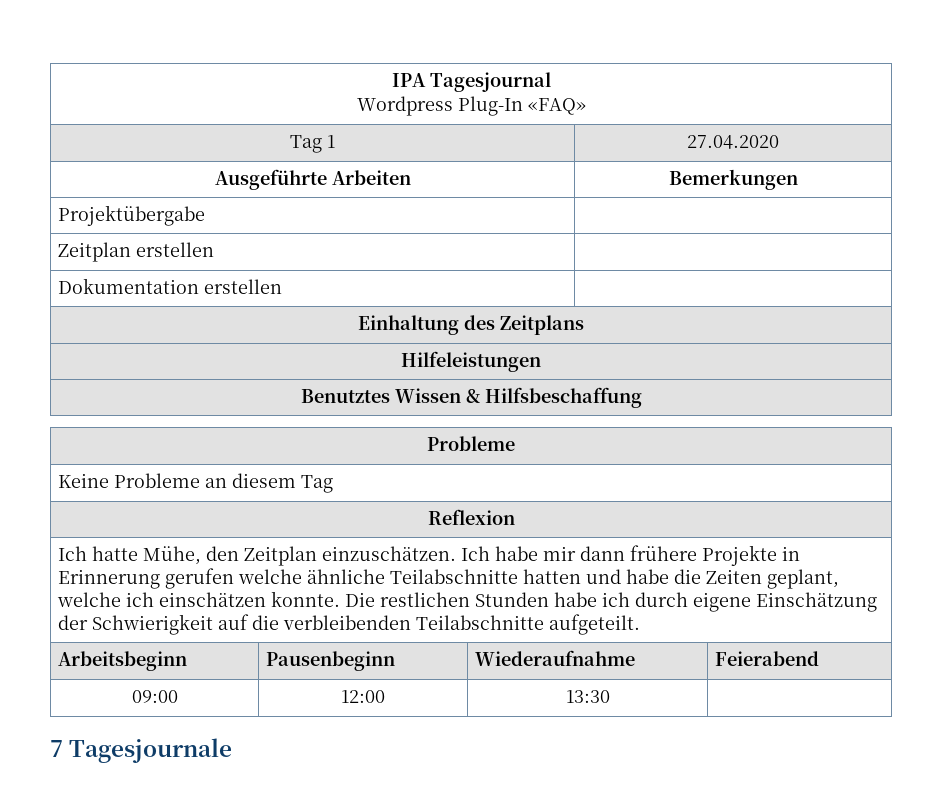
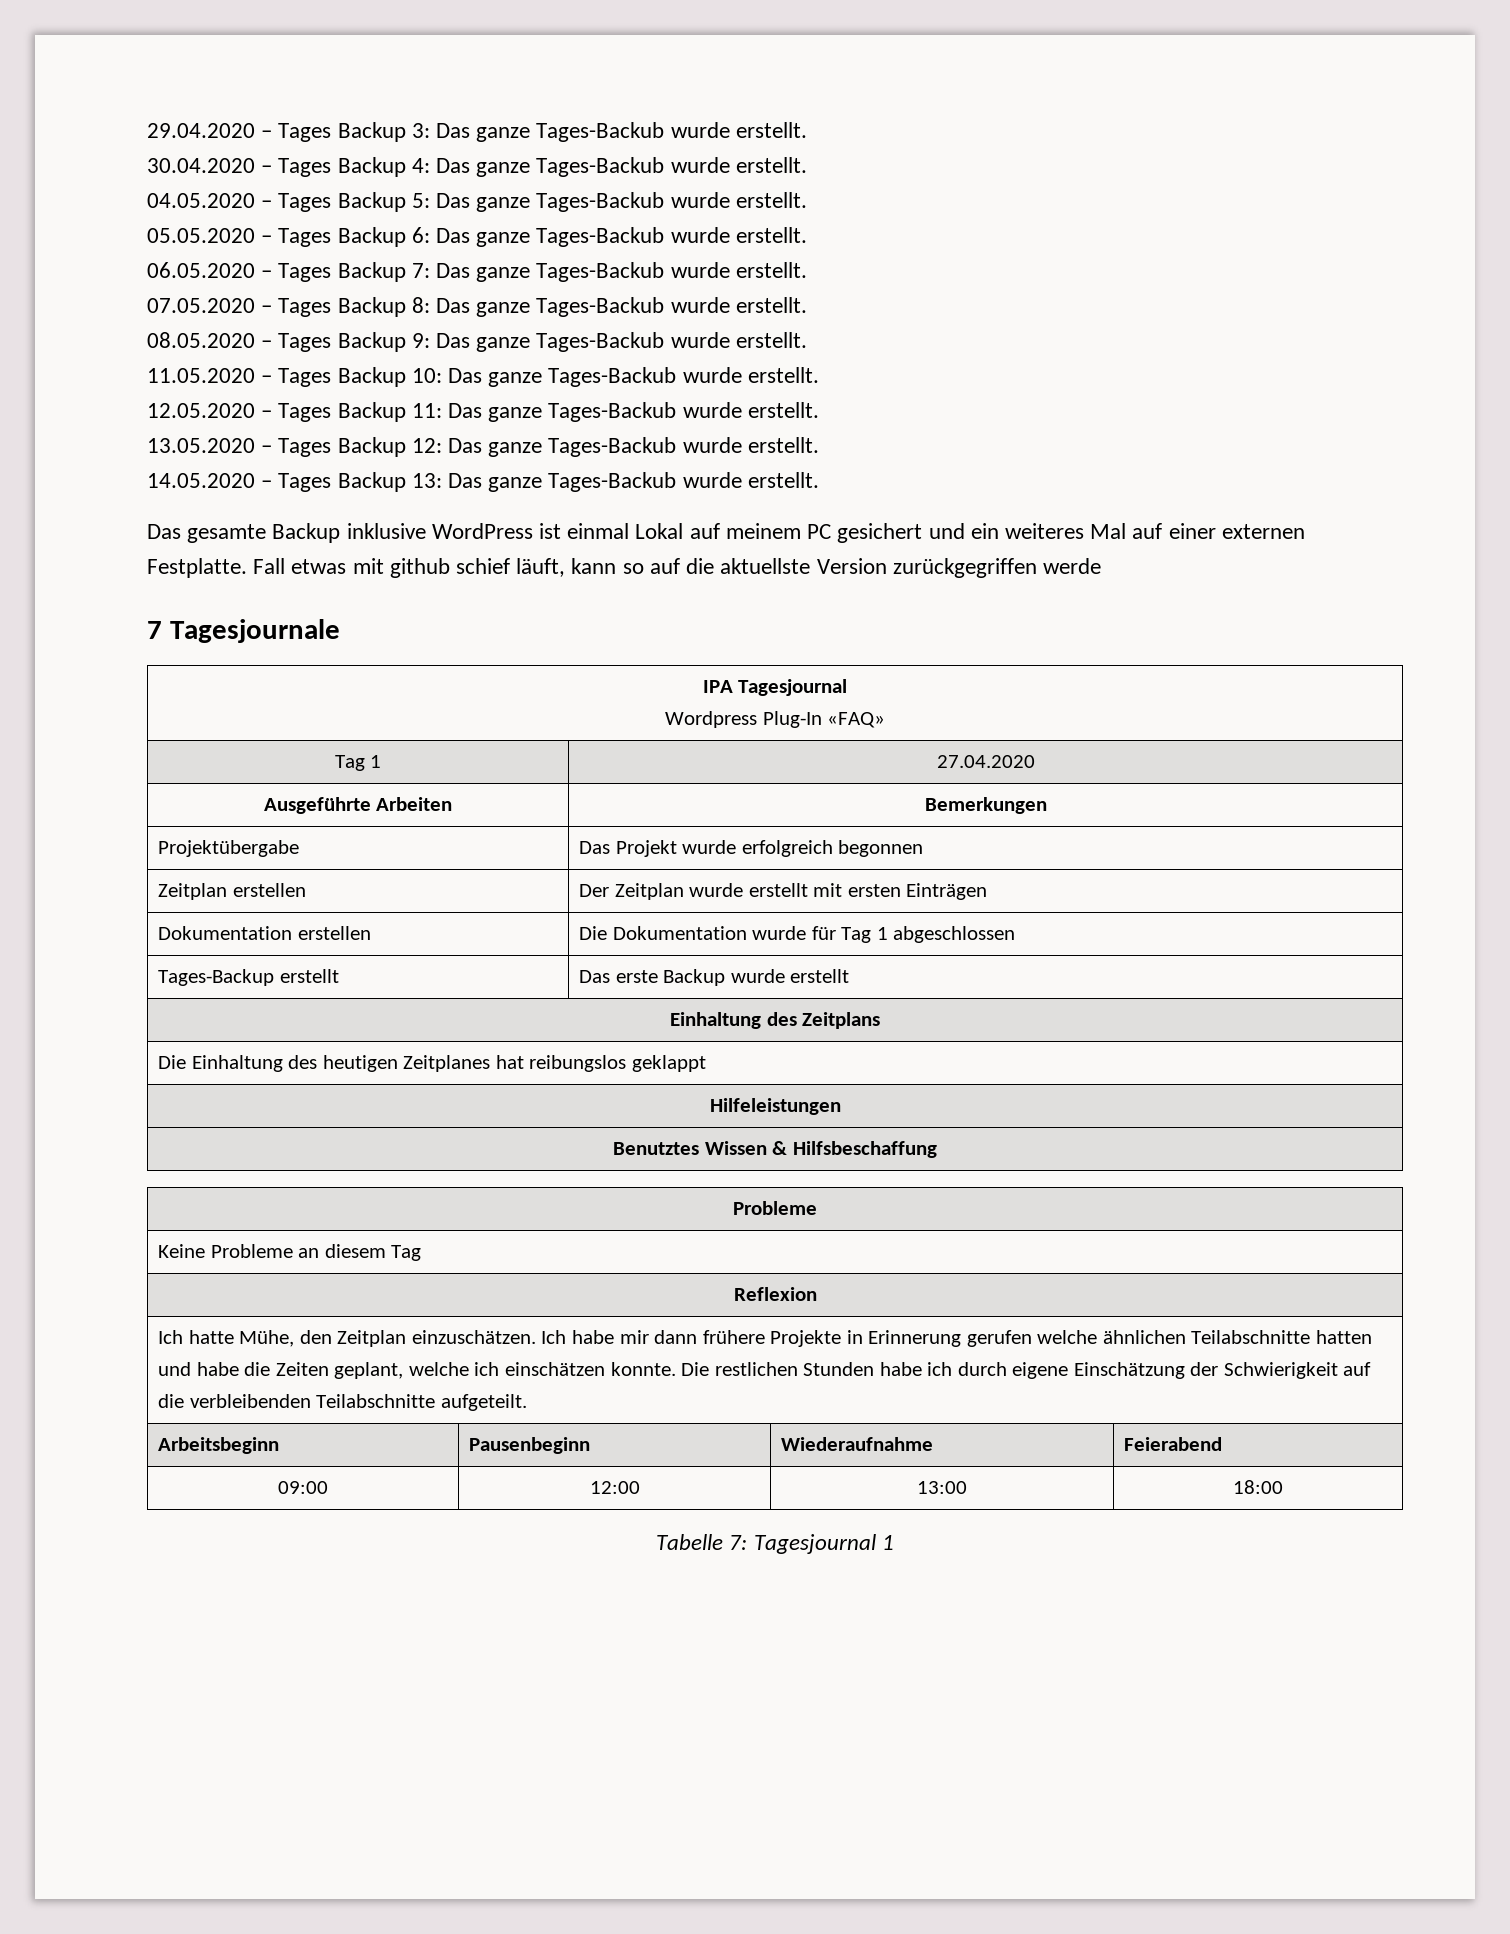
+ 29.04.2020 – Tages Backup 3: Das ganze Tages-Backub wurde erstellt.
+ 30.04.2020 – Tages Backup 4: Das ganze Tages-Backub wurde erstellt.
+ 04.05.2020 – Tages Backup 5: Das ganze Tages-Backub wurde erstellt.
+ 05.05.2020 – Tages Backup 6: Das ganze Tages-Backub wurde erstellt.
+ 06.05.2020 – Tages Backup 7: Das ganze Tages-Backub wurde erstellt.
+ 07.05.2020 – Tages Backup 8: Das ganze Tages-Backub wurde erstellt.
+ 08.05.2020 – Tages Backup 9: Das ganze Tages-Backub wurde erstellt.
+ 11.05.2020 – Tages Backup 10: Das ganze Tages-Backub wurde erstellt.
+ 12.05.2020 – Tages Backup 11: Das ganze Tages-Backub wurde erstellt.
+ 13.05.2020 – Tages Backup 12: Das ganze Tages-Backub wurde erstellt.
+ 14.05.2020 – Tages Backup 13: Das ganze Tages-Backub wurde erstellt.
+ Das gesamte Backup inklusive WordPress ist einmal Lokal auf meinem PC gesichert und ein weiteres Mal auf einer externen Festplatte. Fall etwas mit github schief läuft, kann so auf die aktuellste Version zurückgegriffen werde
+ 7 Tagesjournale
- Projektübergabe |
- Zeitplan erstellen |
- Dokumentation erstellen |
+ Projektübergabe | Das Projekt wurde erfolgreich begonnen
+ Zeitplan erstellen | Der Zeitplan wurde erstellt mit ersten Einträgen
+ Dokumentation erstellen | Die Dokumentation wurde für Tag 1 abgeschlossen
+ Tages-Backup erstellt | Das erste Backup wurde erstellt
  Einhaltung des Zeitplans
+ Die Einhaltung des heutigen Zeitplanes hat reibungslos geklappt
- Ich habe mir dann frühere Projekte in Erinnerung gerufen welche ähnliche Teilabschnitte hatten und habe die Zeiten geplant, welche ich einschätzen konnte.
+ Ich habe mir dann frühere Projekte in Erinnerung gerufen welche ähnlichen Teilabschnitte hatten und habe die Zeiten geplant, welche ich einschätzen konnte.
- 09:00 | 12:00 | 13:30 |
- 7 Tagesjournale
+ 09:00 | 12:00 | 13:00 | 18:00
+ Tabelle 7: Tagesjournal 1

